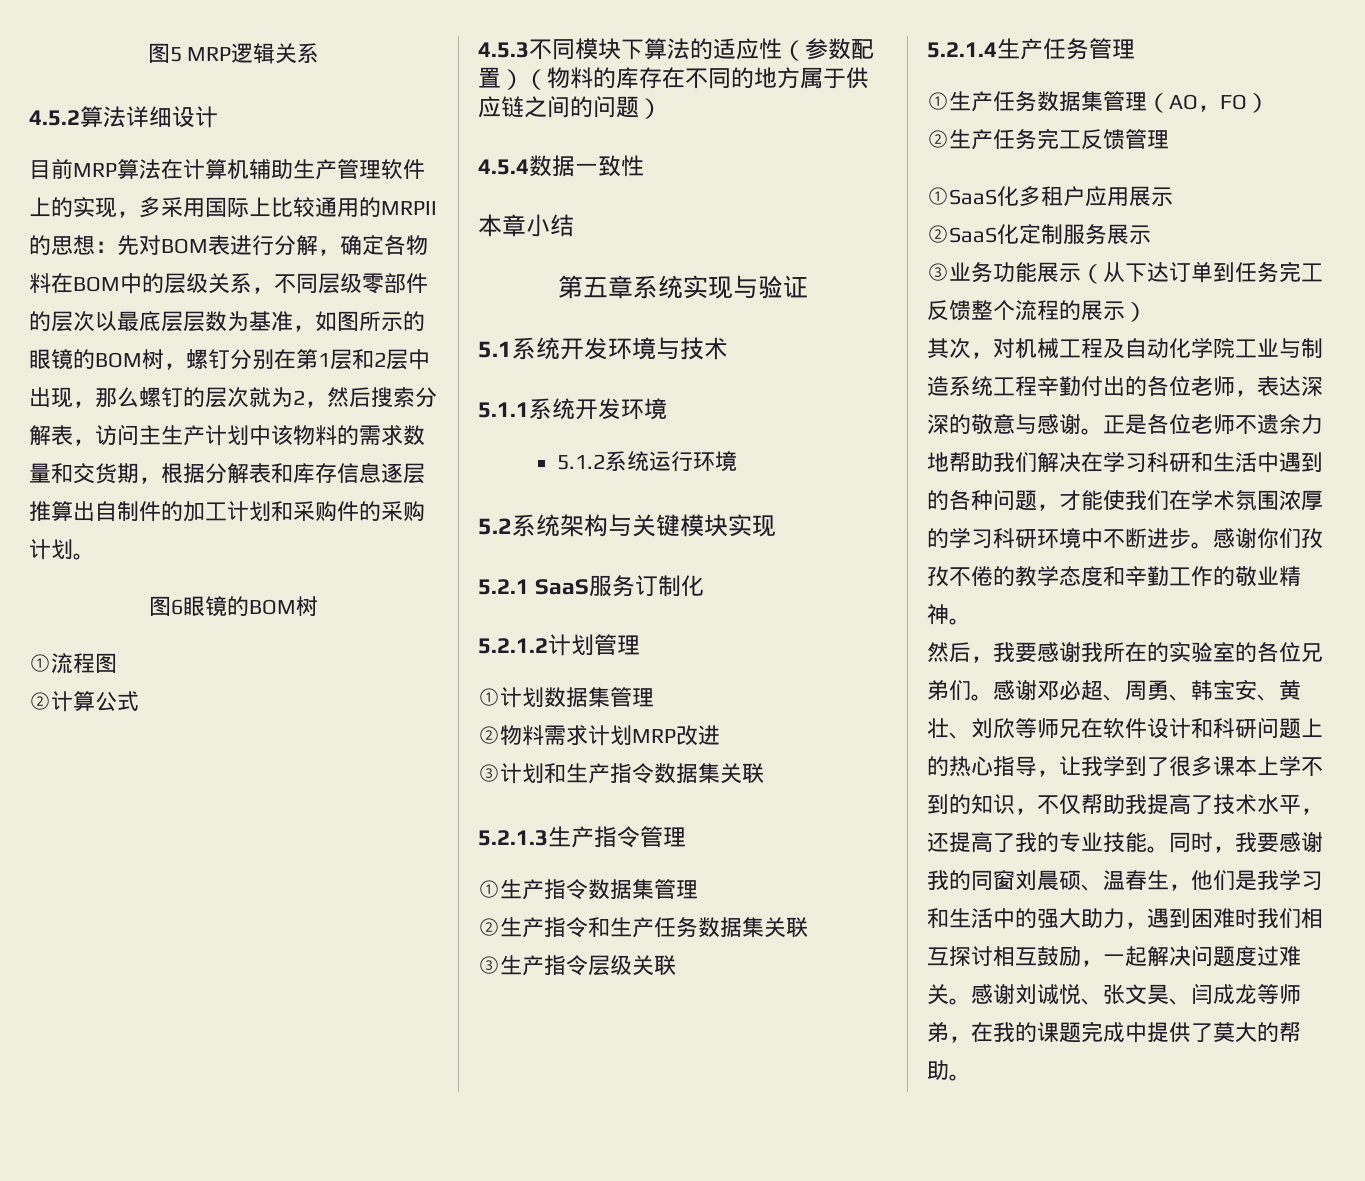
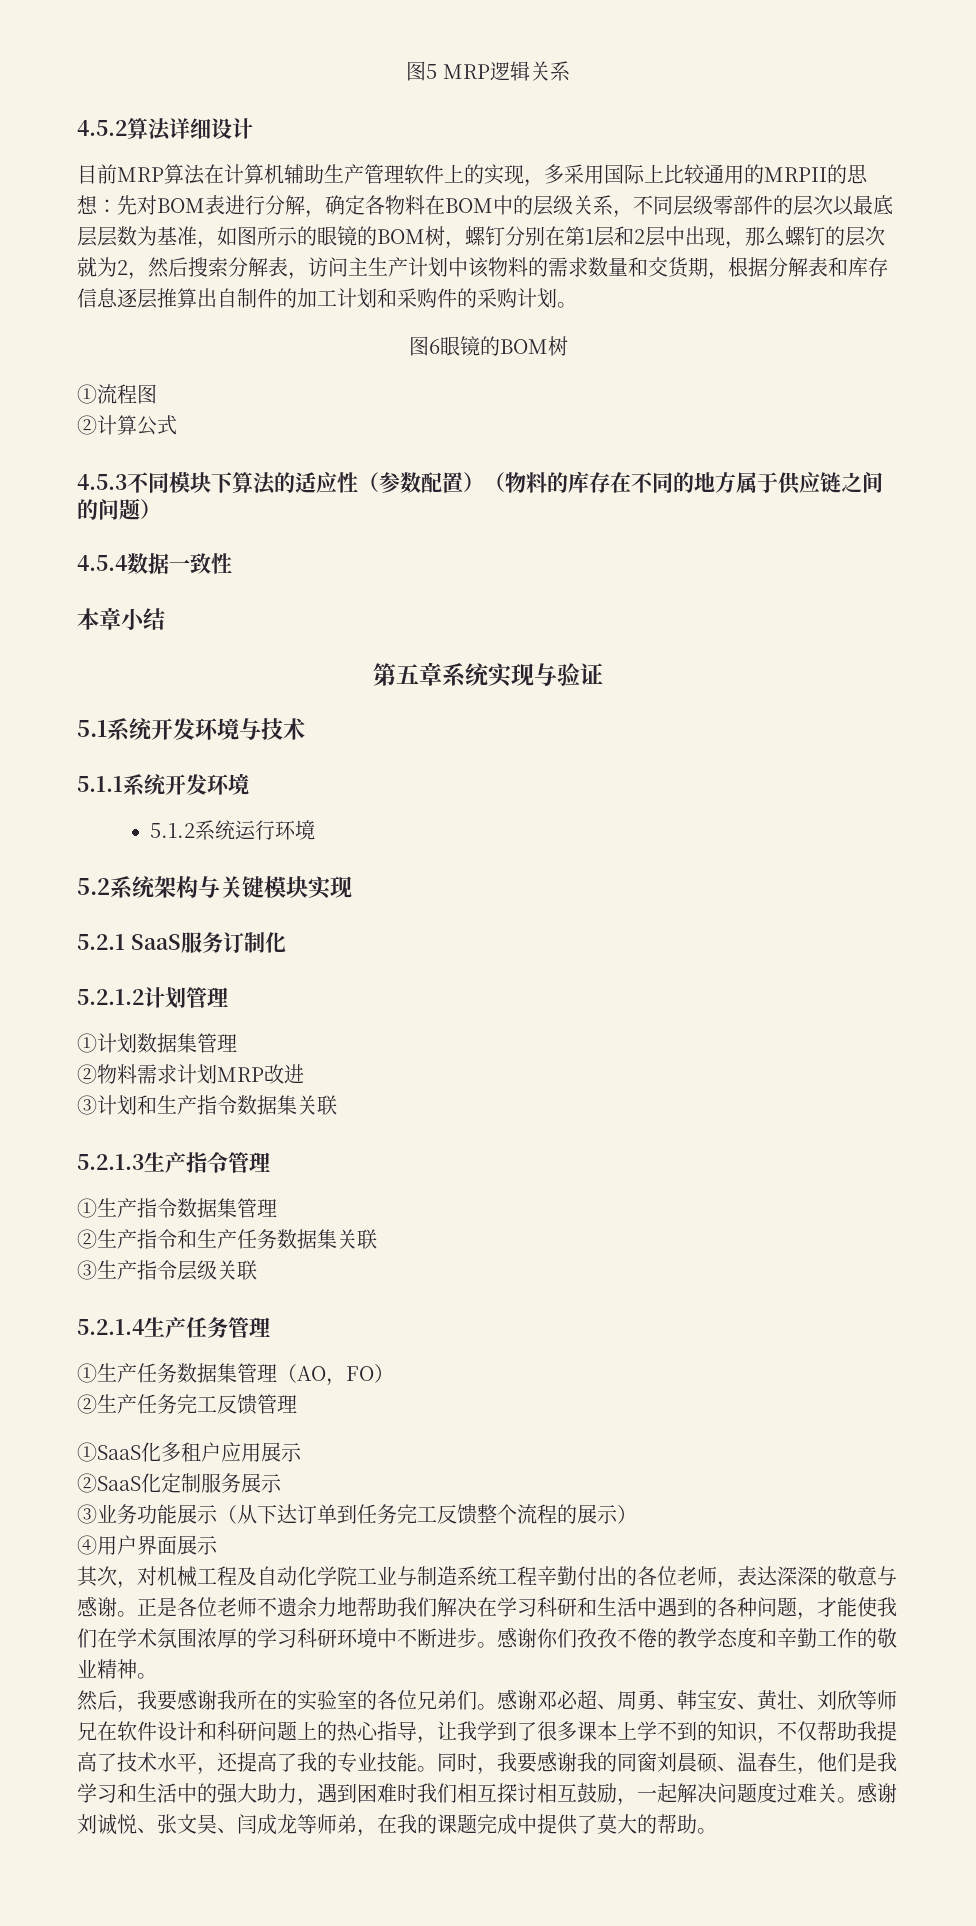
+ ④用户界面展示

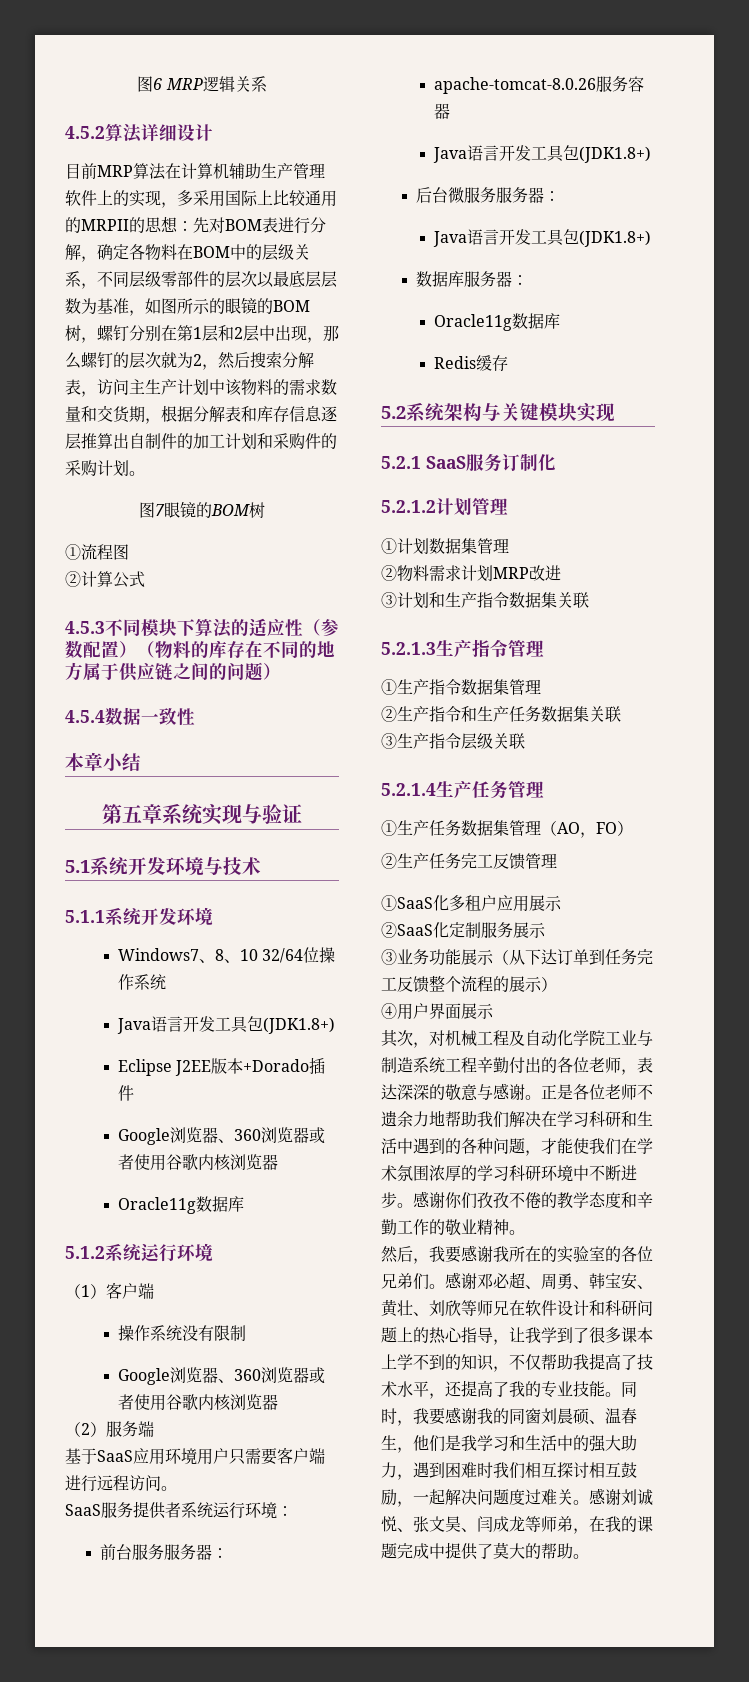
- 图5 MRP逻辑关系
+ 图6 MRP逻辑关系
- 图6眼镜的BOM树
+ 图7眼镜的BOM树
+ Windows7、8、10 32/64位操作系统
+ Java语言开发工具包(JDK1.8+)
+ Eclipse J2EE版本+Dorado插件
+ Google浏览器、360浏览器或者使用谷歌内核浏览器
+ Oracle11g数据库
  5.1.2系统运行环境
+ （1）客户端
+ 操作系统没有限制
+ Google浏览器、360浏览器或者使用谷歌内核浏览器
+ （2）服务端
+ 基于SaaS应用环境用户只需要客户端进行远程访问。
+ SaaS服务提供者系统运行环境：
+ 前台服务服务器：
+ apache-tomcat-8.0.26服务容器
+ Java语言开发工具包(JDK1.8+)
+ 后台微服务服务器：
+ Java语言开发工具包(JDK1.8+)
+ 数据库服务器：
+ Oracle11g数据库
+ Redis缓存

